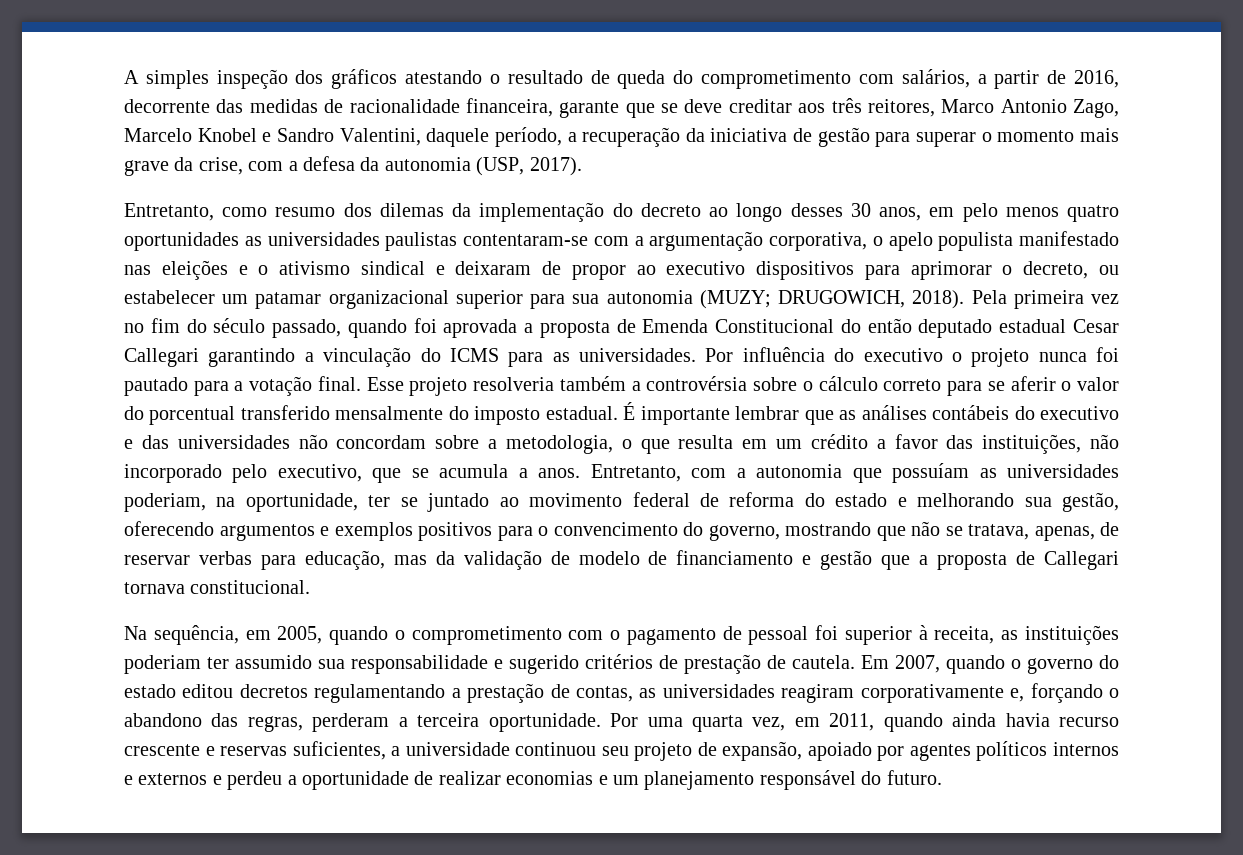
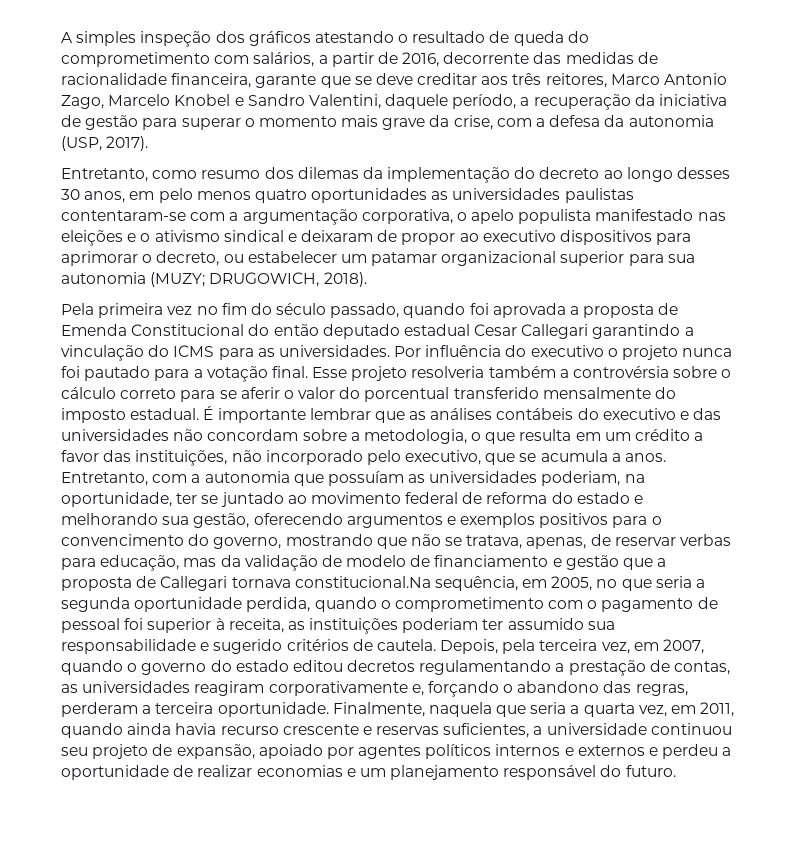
- DRUGOWICH, 2018). Pela primeira vez no fim do século passado, quando foi aprovada a proposta de Emenda Constitucional do então deputado estadual Cesar Callegari garantindo a vinculação do ICMS para as universidades.
+ DRUGOWICH, 2018).
+ Pela primeira vez no fim do século passado, quando foi aprovada a proposta de Emenda Constitucional do então deputado estadual Cesar Callegari garantindo a vinculação do ICMS para as universidades.
- Entretanto, com a autonomia que possuíam as universidades poderiam, na oportunidade, ter se juntado ao movimento federal de reforma do estado e melhorando sua gestão, oferecendo argumentos e exemplos positivos para o convencimento do governo, mostrando que não se tratava, apenas, de reservar verbas para educação, mas da validação de modelo de financiamento e gestão que a proposta de Callegari tornava constitucional.
- Na sequência, em 2005, quando o comprometimento com o pagamento de pessoal foi superior à receita, as instituições poderiam ter assumido sua responsabilidade e sugerido critérios de prestação de cautela. Em 2007, quando o governo do estado editou decretos regulamentando a prestação de contas, as universidades reagiram corporativamente e, forçando o abandono das regras, perderam a terceira oportunidade.
+ Entretanto, com a autonomia que possuíam as universidades poderiam, na oportunidade, ter se juntado ao movimento federal de reforma do estado e melhorando sua gestão, oferecendo argumentos e exemplos positivos para o convencimento do governo, mostrando que não se tratava, apenas, de reservar verbas para educação, mas da validação de modelo de financiamento e gestão que a proposta de Callegari tornava constitucional.Na sequência, em 2005, no que seria a segunda oportunidade perdida, quando o comprometimento com o pagamento de pessoal foi superior à receita, as instituições poderiam ter assumido sua responsabilidade e sugerido critérios de cautela. Depois, pela terceira vez, em 2007, quando o governo do estado editou decretos regulamentando a prestação de contas, as universidades reagiram corporativamente e, forçando o abandono das regras, perderam a terceira oportunidade.
- Por uma quarta vez, em 2011, quando ainda havia recurso crescente e reservas suficientes, a universidade continuou seu projeto de expansão, apoiado por agentes políticos internos e externos e perdeu a oportunidade de realizar economias e um planejamento responsável do futuro.
+ Finalmente, naquela que seria a quarta vez, em 2011, quando ainda havia recurso crescente e reservas suficientes, a universidade continuou seu projeto de expansão, apoiado por agentes políticos internos e externos e perdeu a oportunidade de realizar economias e um planejamento responsável do futuro.

